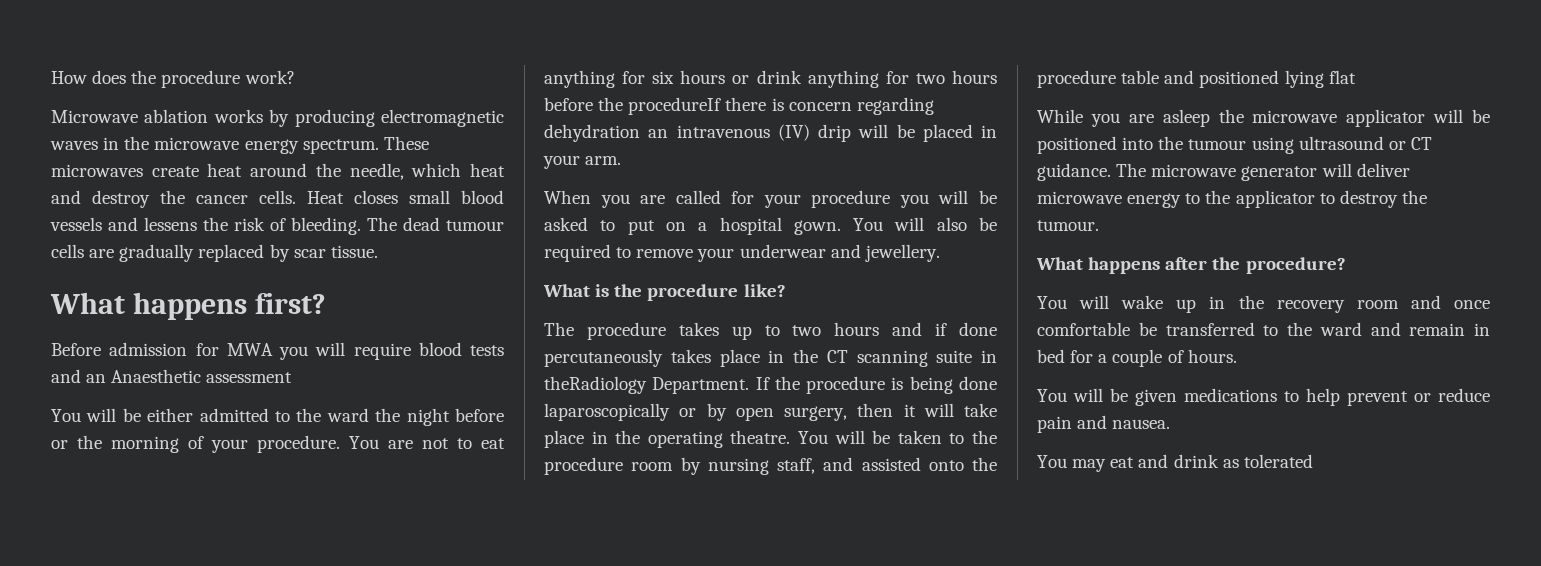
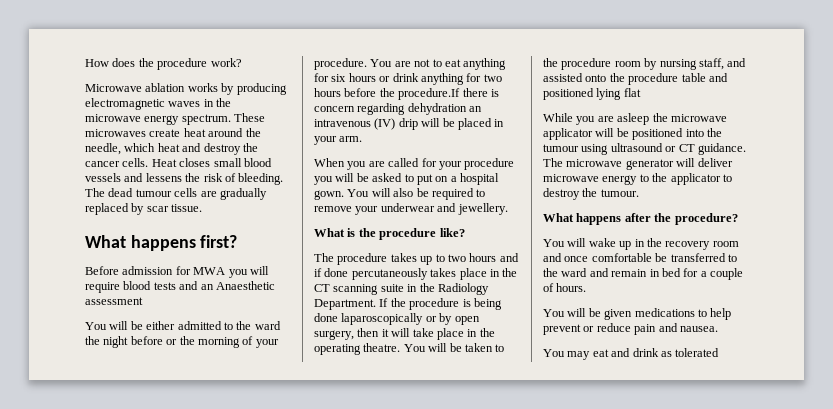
- You are not to eat anything for six hours or drink anything for two hours before the procedureIf there is concern regarding dehydration an intravenous (IV) drip will be placed in your arm.
+ You are not to eat anything for six hours or drink anything for two hours before the procedure.If there is concern regarding dehydration an intravenous (IV) drip will be placed in your arm.
- The procedure takes up to two hours and if done percutaneously takes place in the CT scanning suite in theRadiology Department.
+ The procedure takes up to two hours and if done percutaneously takes place in the CT scanning suite in the Radiology Department.

